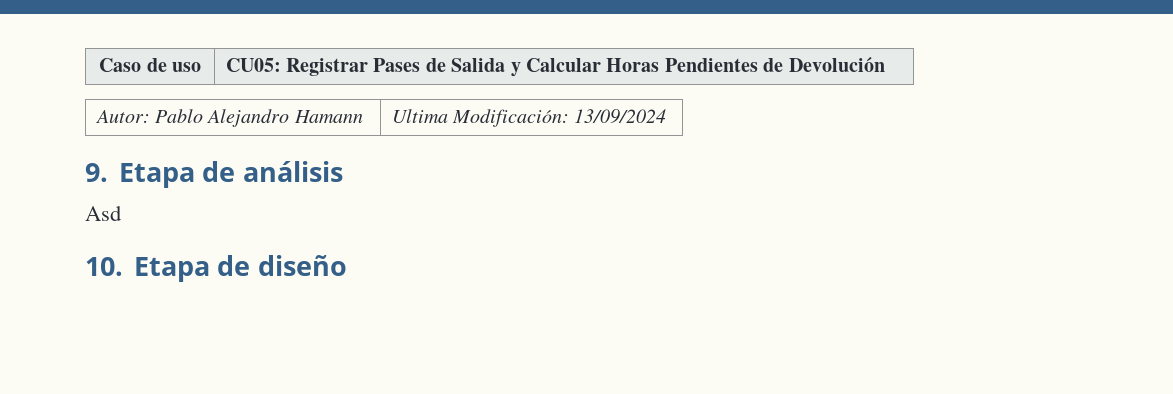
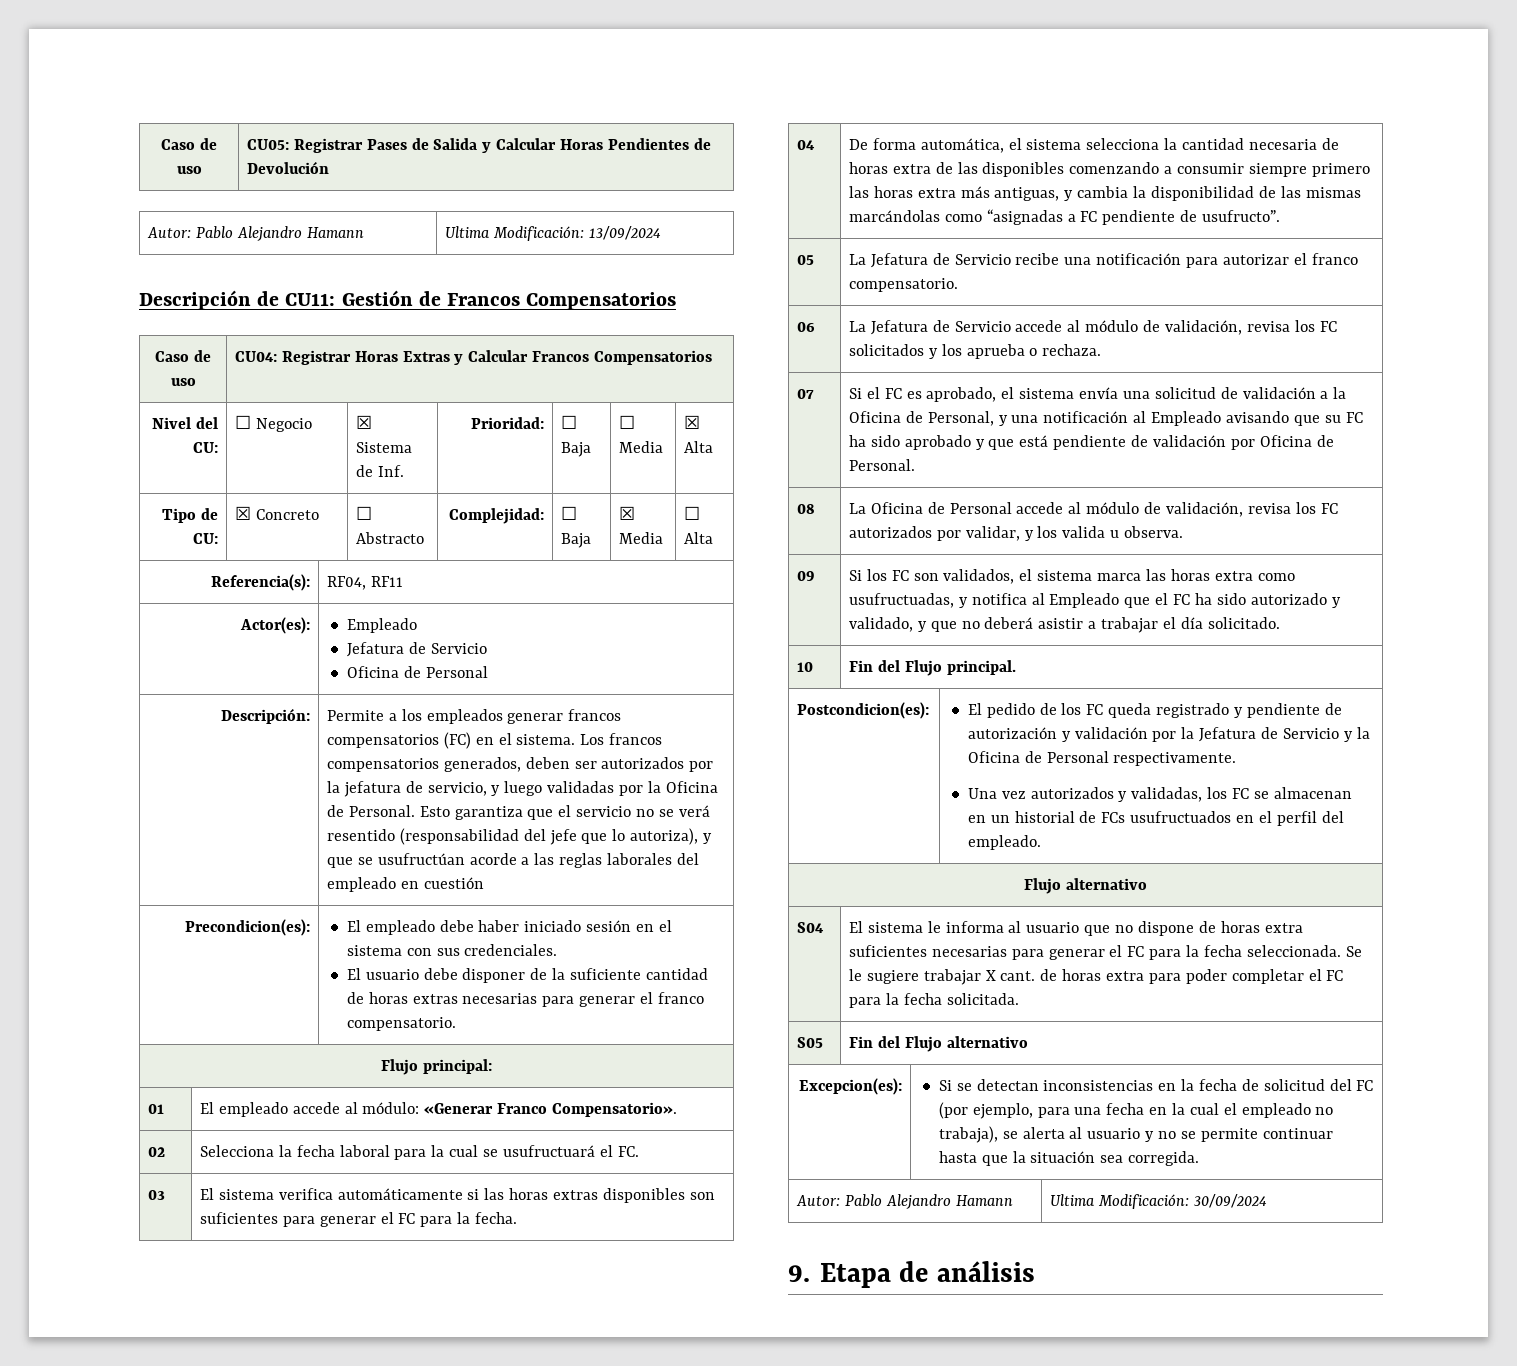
+ Descripción de CU11: Gestión de Francos Compensatorios
+ Caso de uso | CU04: Registrar Horas Extras y Calcular Francos Compensatorios
+ Nivel del CU: | ☐ Negocio | ☒ Sistema de Inf. | Prioridad: | ☐ Baja | ☐ Media | ☒ Alta
+ Tipo de CU: | ☒ Concreto | ☐ Abstracto | Complejidad: | ☐ Baja | ☒ Media | ☐ Alta
+ Referencia(s): | RF04, RF11
+ Actor(es): | Empleado
+ Jefatura de Servicio
+ Oficina de Personal
+ Descripción: | Permite a los empleados generar francos compensatorios (FC) en el sistema. Los francos compensatorios generados, deben ser autorizados por la jefatura de servicio, y luego validadas por la Oficina de Personal. Esto garantiza que el servicio no se verá resentido (responsabilidad del jefe que lo autoriza), y que se usufructúan acorde a las reglas laborales del empleado en cuestión
+ Precondicion(es): | El empleado debe haber iniciado sesión en el sistema con sus credenciales.
+ El usuario debe disponer de la suficiente cantidad de horas extras necesarias para generar el franco compensatorio.
+ Flujo principal:
+ 01 | El empleado accede al módulo: «Generar Franco Compensatorio».
+ 02 | Selecciona la fecha laboral para la cual se usufructuará el FC.
+ 03 | El sistema verifica automáticamente si las horas extras disponibles son suficientes para generar el FC para la fecha.
+ 04 | De forma automática, el sistema selecciona la cantidad necesaria de horas extra de las disponibles comenzando a consumir siempre primero las horas extra más antiguas, y cambia la disponibilidad de las mismas marcándolas como “asignadas a FC pendiente de usufructo”.
+ 05 | La Jefatura de Servicio recibe una notificación para autorizar el franco compensatorio.
+ 06 | La Jefatura de Servicio accede al módulo de validación, revisa los FC solicitados y los aprueba o rechaza.
+ 07 | Si el FC es aprobado, el sistema envía una solicitud de validación a la Oficina de Personal, y una notificación al Empleado avisando que su FC ha sido aprobado y que está pendiente de validación por Oficina de Personal.
+ 08 | La Oficina de Personal accede al módulo de validación, revisa los FC autorizados por validar, y los valida u observa.
+ 09 | Si los FC son validados, el sistema marca las horas extra como usufructuadas, y notifica al Empleado que el FC ha sido autorizado y validado, y que no deberá asistir a trabajar el día solicitado.
+ 10 | Fin del Flujo principal.
+ Postcondicion(es): | El pedido de los FC queda registrado y pendiente de autorización y validación por la Jefatura de Servicio y la Oficina de Personal respectivamente.
+ Una vez autorizados y validadas, los FC se almacenan en un historial de FCs usufructuados en el perfil del empleado.
+ Flujo alternativo
+ S04 | El sistema le informa al usuario que no dispone de horas extra suficientes necesarias para generar el FC para la fecha seleccionada. Se le sugiere trabajar X cant. de horas extra para poder completar el FC para la fecha solicitada.
+ S05 | Fin del Flujo alternativo
+ Excepcion(es): | Si se detectan inconsistencias en la fecha de solicitud del FC (por ejemplo, para una fecha en la cual el empleado no trabaja), se alerta al usuario y no se permite continuar hasta que la situación sea corregida.
+ Autor: Pablo Alejandro Hamann | Ultima Modificación: 30/09/2024
- Asd
- 10. Etapa de diseño

